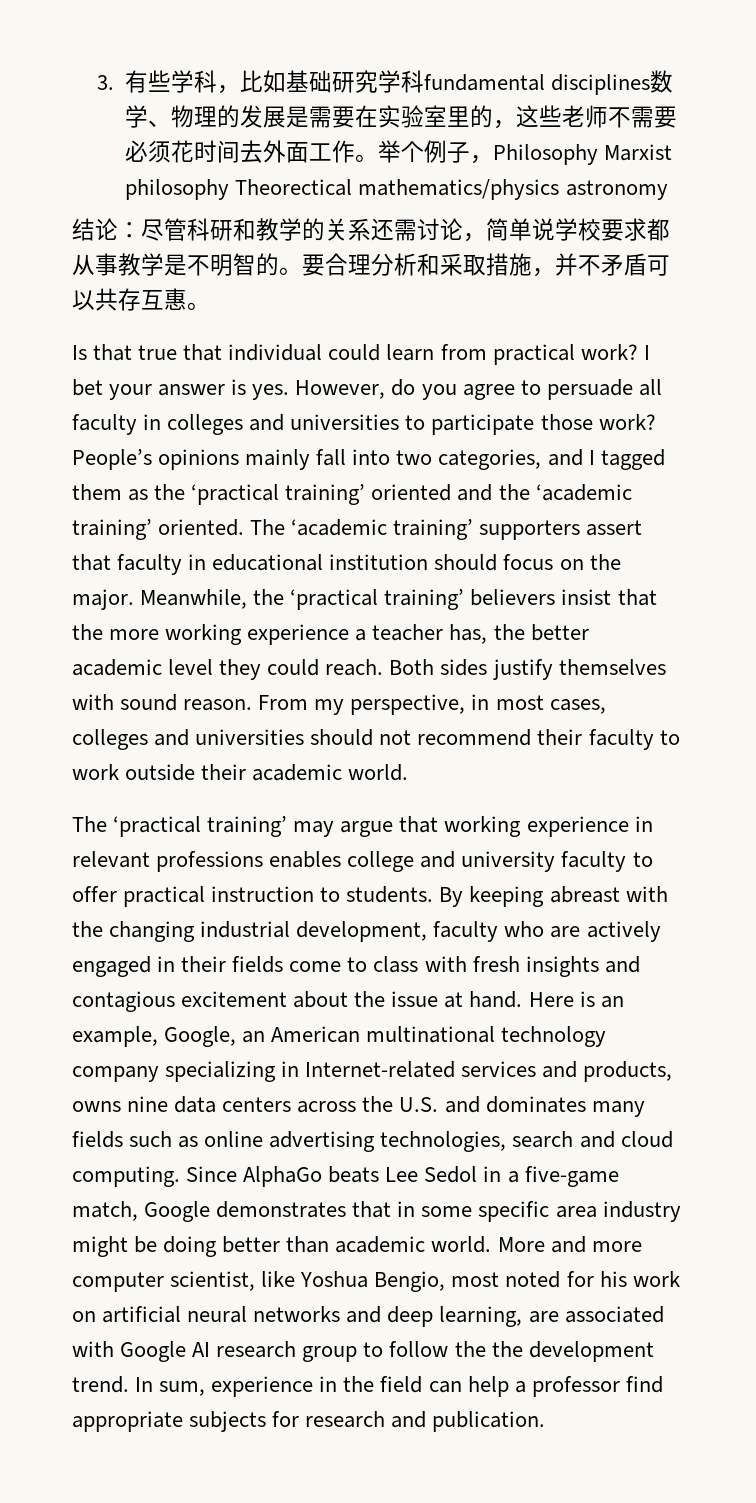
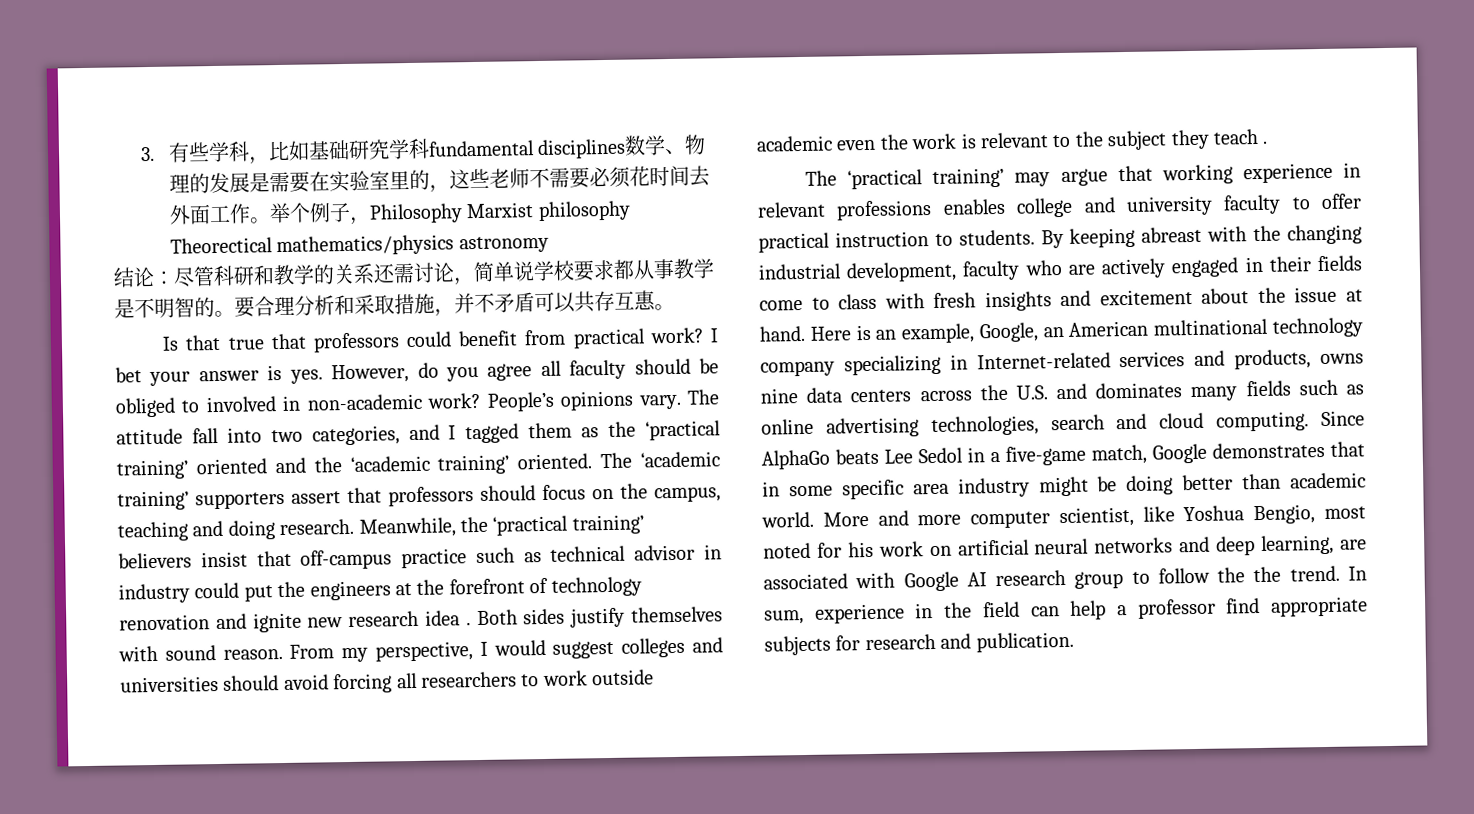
- Is that true that individual could learn from practical work?
+ Is that true that professors could benefit from practical work?
- However, do you agree to persuade all faculty in colleges and universities to participate those work? People’s opinions mainly fall into two categories, and I tagged them as the ‘practical training’ oriented and the ‘academic training’ oriented.
+ However, do you agree all faculty should be obliged to involved in non-academic work? People’s opinions vary. The attitude fall into two categories, and I tagged them as the ‘practical training’ oriented and the ‘academic training’ oriented.
- The ‘academic training’ supporters assert that faculty in educational institution should focus on the major.
+ The ‘academic training’ supporters assert that professors should focus on the campus, teaching and doing research.
- Meanwhile, the ‘practical training’ believers insist that the more working experience a teacher has, the better academic level they could reach.
+ Meanwhile, the ‘practical training’ believers insist that off-campus practice such as technical advisor in industry could put the engineers at the forefront of technology renovation and ignite new research idea .
- From my perspective, in most cases, colleges and universities should not recommend their faculty to work outside their academic world.
+ From my perspective, I would suggest colleges and universities should avoid forcing all researchers to work outside academic even the work is relevant to the subject they teach .
- By keeping abreast with the changing industrial development, faculty who are actively engaged in their fields come to class with fresh insights and contagious excitement about the issue at hand.
+ By keeping abreast with the changing industrial development, faculty who are actively engaged in their fields come to class with fresh insights and excitement about the issue at hand.
- More and more computer scientist, like Yoshua Bengio, most noted for his work on artificial neural networks and deep learning, are associated with Google AI research group to follow the the development trend.
+ More and more computer scientist, like Yoshua Bengio, most noted for his work on artificial neural networks and deep learning, are associated with Google AI research group to follow the the trend.

